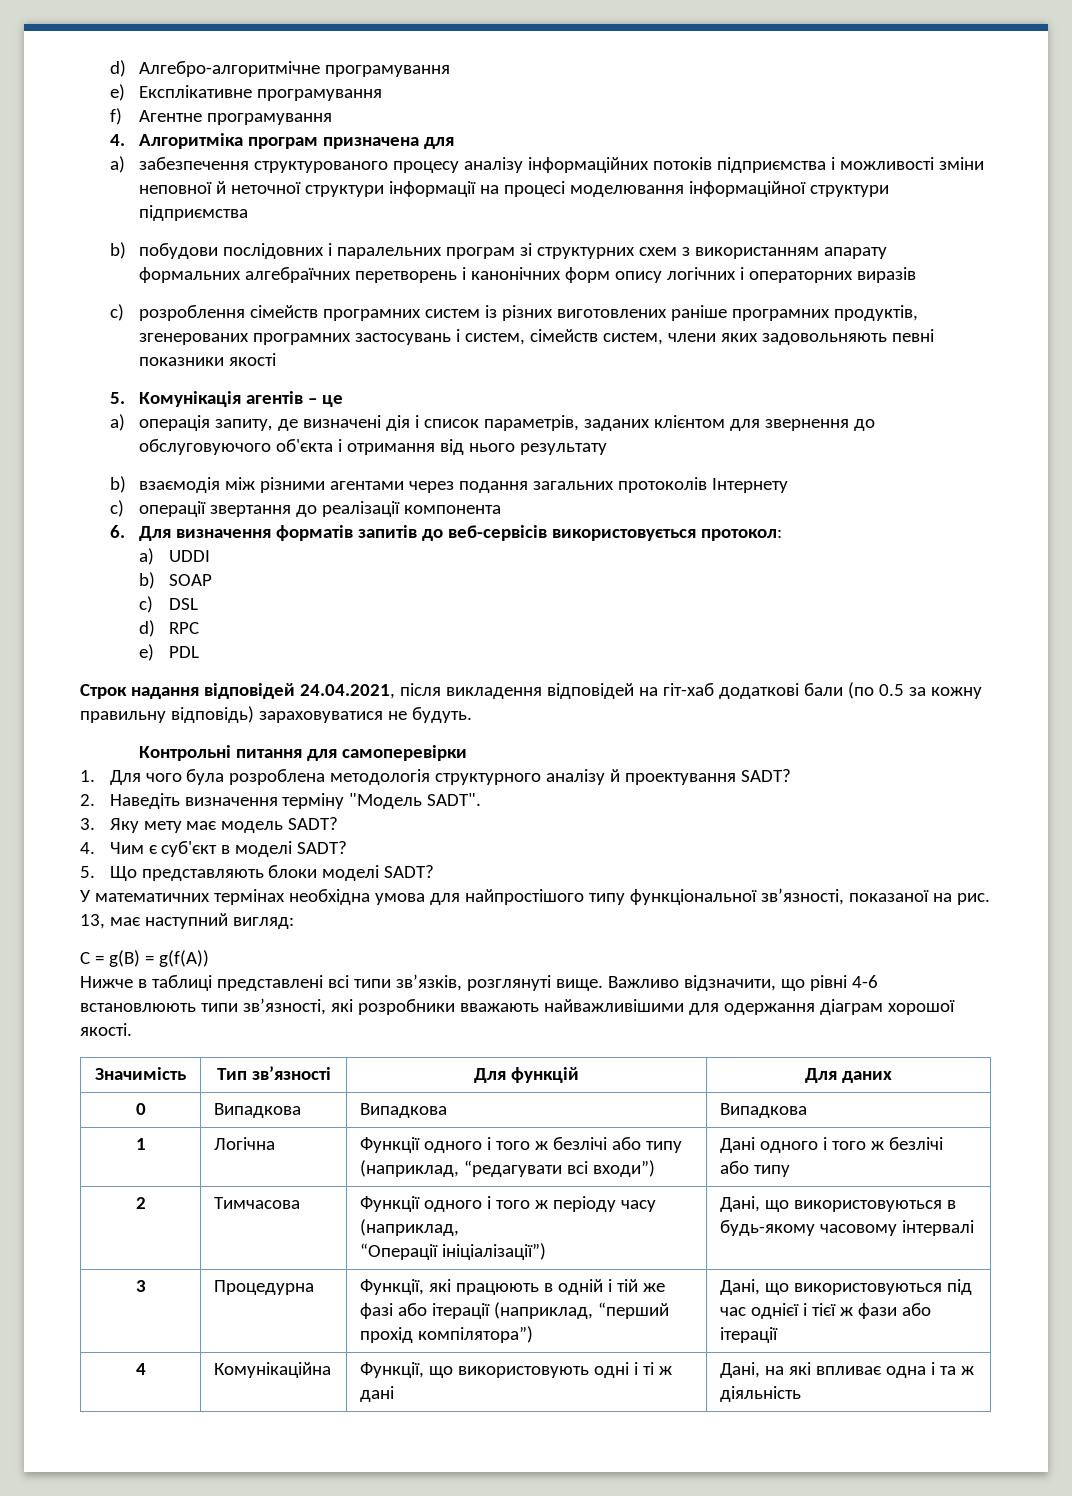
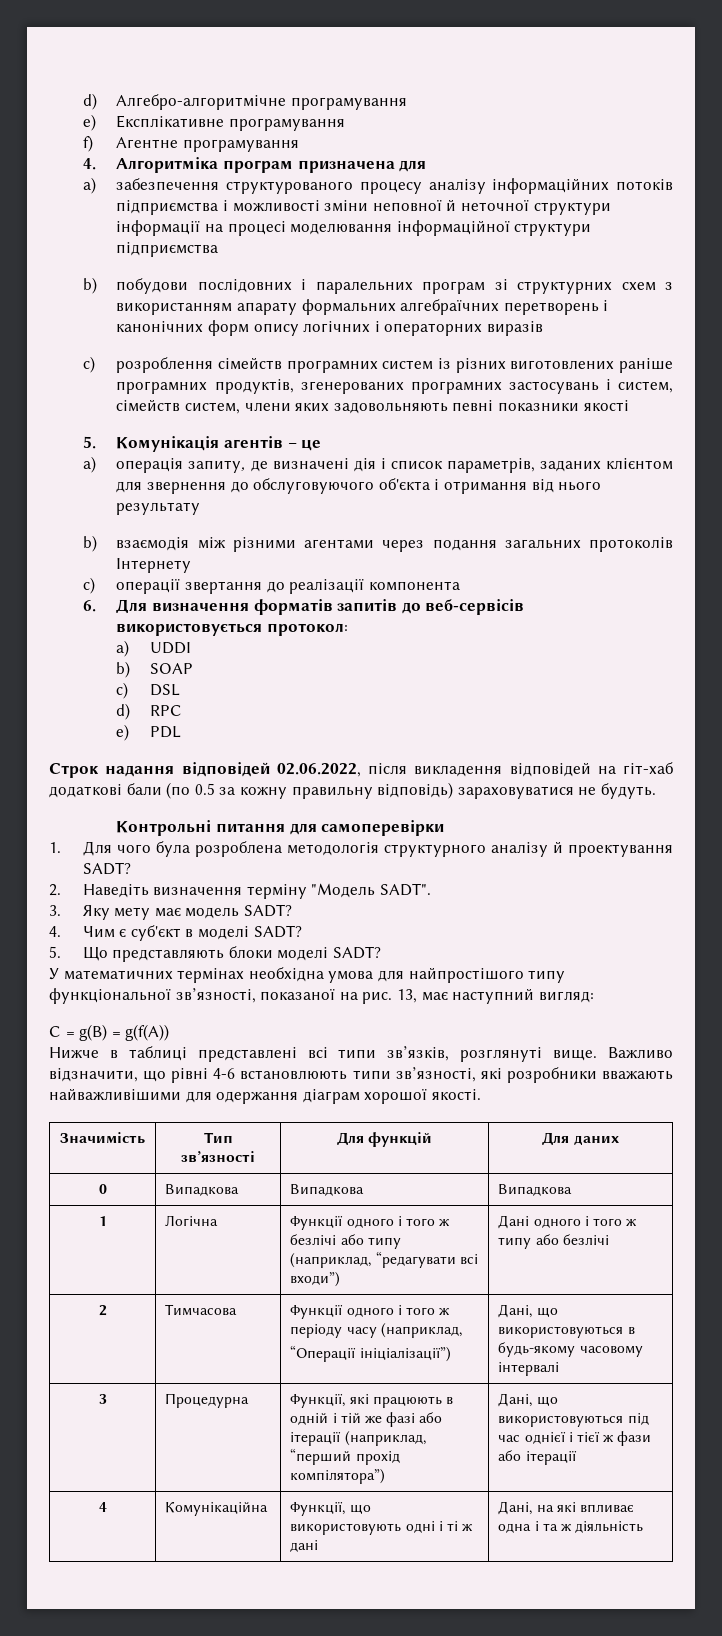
- Строк надання відповідей 24.04.2021, після викладення відповідей на гіт-хаб додаткові бали (по 0.5 за кожну правильну відповідь) зараховуватися не будуть.
+ Строк надання відповідей 02.06.2022, після викладення відповідей на гіт-хаб додаткові бали (по 0.5 за кожну правильну відповідь) зараховуватися не будуть.
- 1 | Логічна | Функції одного і того ж безлічі або типу (наприклад, “редагувати всі входи”) | Дані одного і того ж безлічі або типу
+ 1 | Логічна | Функції одного і того ж безлічі або типу (наприклад, “редагувати всі входи”) | Дані одного і того ж типу або безлічі

